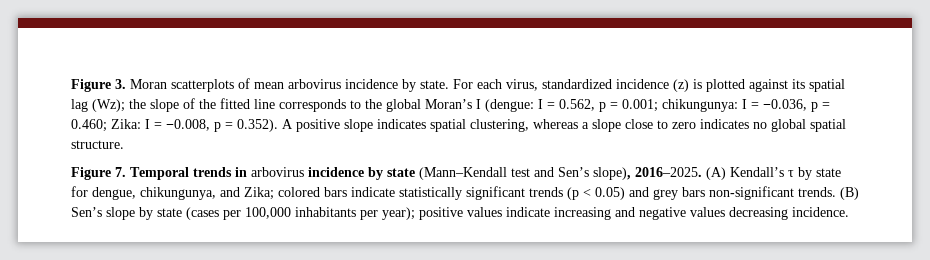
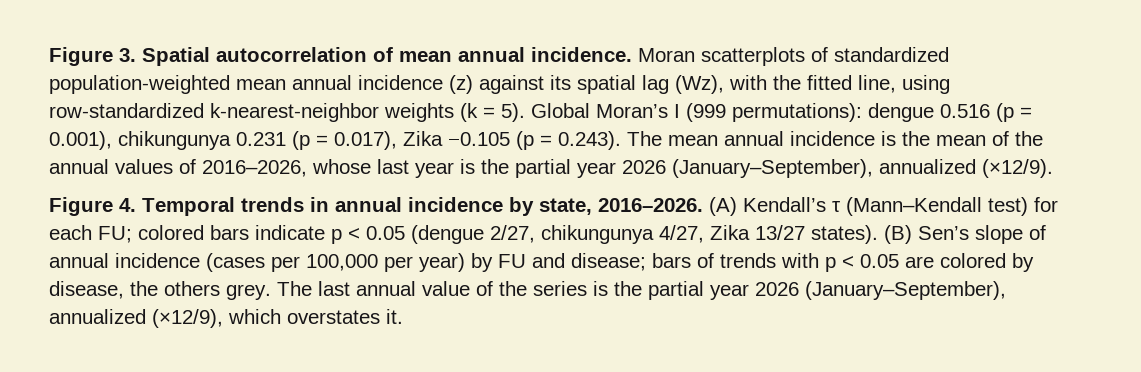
- Figure 3. Moran scatterplots of mean arbovirus incidence by state. For each virus, standardized incidence (z) is plotted against its spatial lag (Wz); the slope of the fitted line corresponds to the global Moran’s I (dengue: I = 0.562, p = 0.001; chikungunya: I = −0.036, p = 0.460; Zika: I = −0.008, p = 0.352). A positive slope indicates spatial clustering, whereas a slope close to zero indicates no global spatial structure.
- Figure 7. Temporal trends in arbovirus incidence by state (Mann–Kendall test and Sen’s slope), 2016–2025. (A) Kendall’s τ by state for dengue, chikungunya, and Zika; colored bars indicate statistically significant trends (p < 0.05) and grey bars non-significant trends. (B) Sen’s slope by state (cases per 100,000 inhabitants per year); positive values indicate increasing and negative values decreasing incidence.
+ Figure 3. Spatial autocorrelation of mean annual incidence. Moran scatterplots of standardized population-weighted mean annual incidence (z) against its spatial lag (Wz), with the fitted line, using row-standardized k-nearest-neighbor weights (k = 5). Global Moran’s I (999 permutations): dengue 0.516 (p = 0.001), chikungunya 0.231 (p = 0.017), Zika −0.105 (p = 0.243). The mean annual incidence is the mean of the annual values of 2016–2026, whose last year is the partial year 2026 (January–September), annualized (×12/9).
+ Figure 4. Temporal trends in annual incidence by state, 2016–2026. (A) Kendall’s τ (Mann–Kendall test) for each FU; colored bars indicate p < 0.05 (dengue 2/27, chikungunya 4/27, Zika 13/27 states). (B) Sen’s slope of annual incidence (cases per 100,000 per year) by FU and disease; bars of trends with p < 0.05 are colored by disease, the others grey. The last annual value of the series is the partial year 2026 (January–September), annualized (×12/9), which overstates it.

